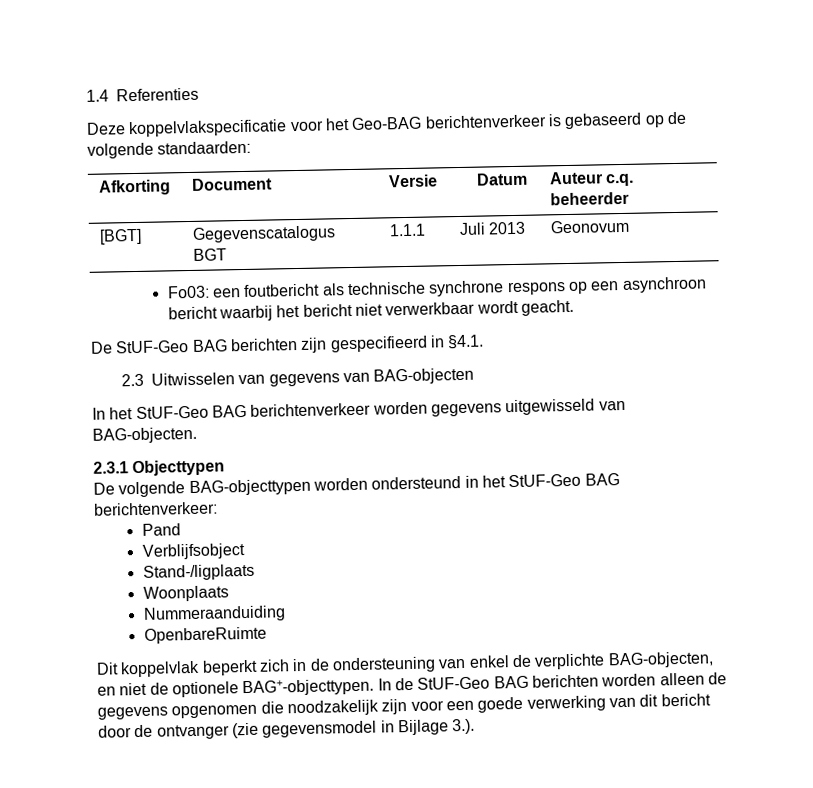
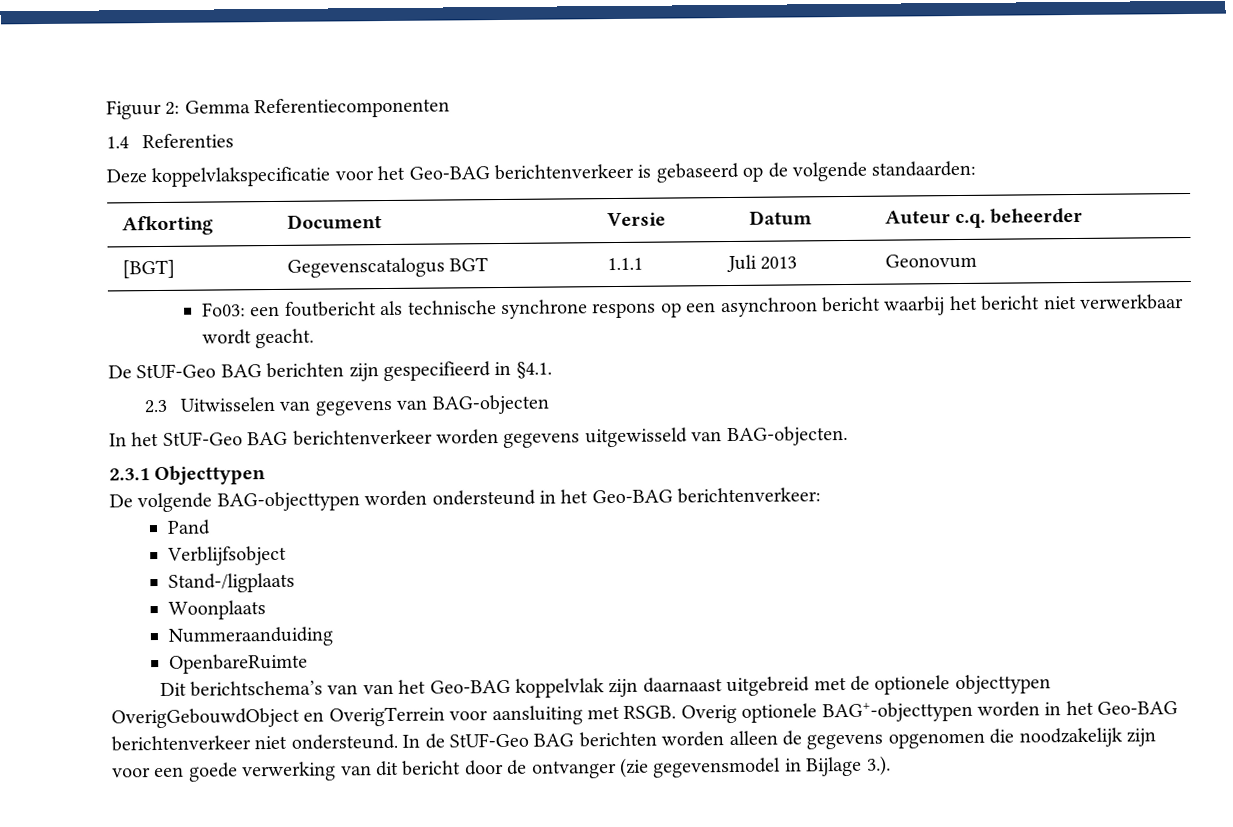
+ Figuur 2: Gemma Referentiecomponenten
- De volgende BAG-objecttypen worden ondersteund in het StUF-Geo BAG berichtenverkeer:
+ De volgende BAG-objecttypen worden ondersteund in het Geo-BAG berichtenverkeer:
- Dit koppelvlak beperkt zich in de ondersteuning van enkel de verplichte BAG-objecten, en niet de optionele BAG+-objecttypen.
+ Dit berichtschema’s van van het Geo-BAG koppelvlak zijn daarnaast uitgebreid met de optionele objecttypen OverigGebouwdObject en OverigTerrein voor aansluiting met RSGB. Overig optionele BAG+-objecttypen worden in het Geo-BAG berichtenverkeer niet ondersteund.

